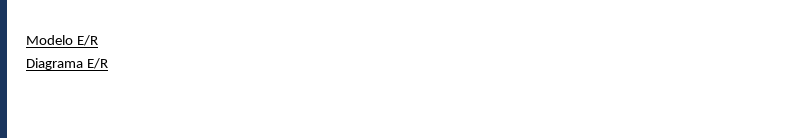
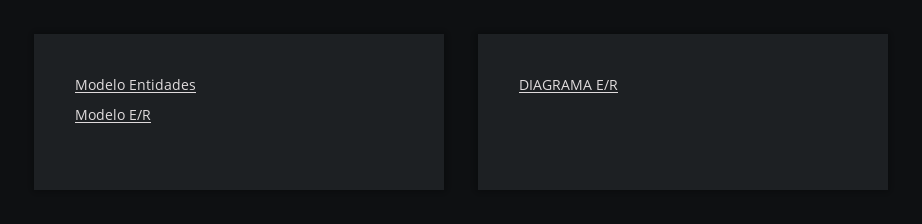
+ Modelo Entidades
- Diagrama E/R
+ DIAGRAMA E/R

